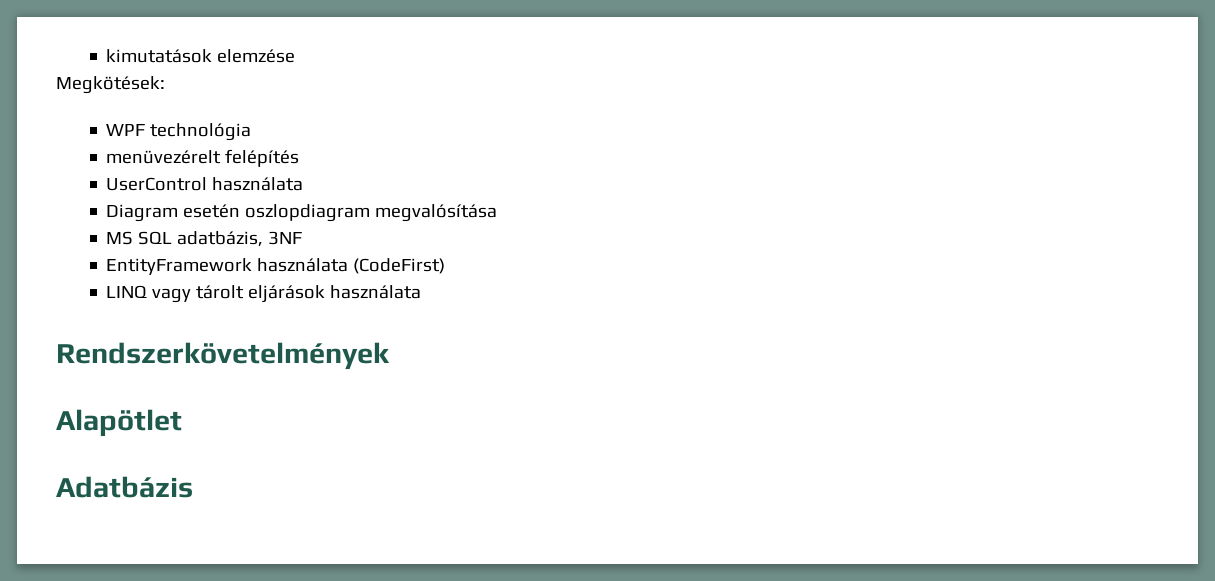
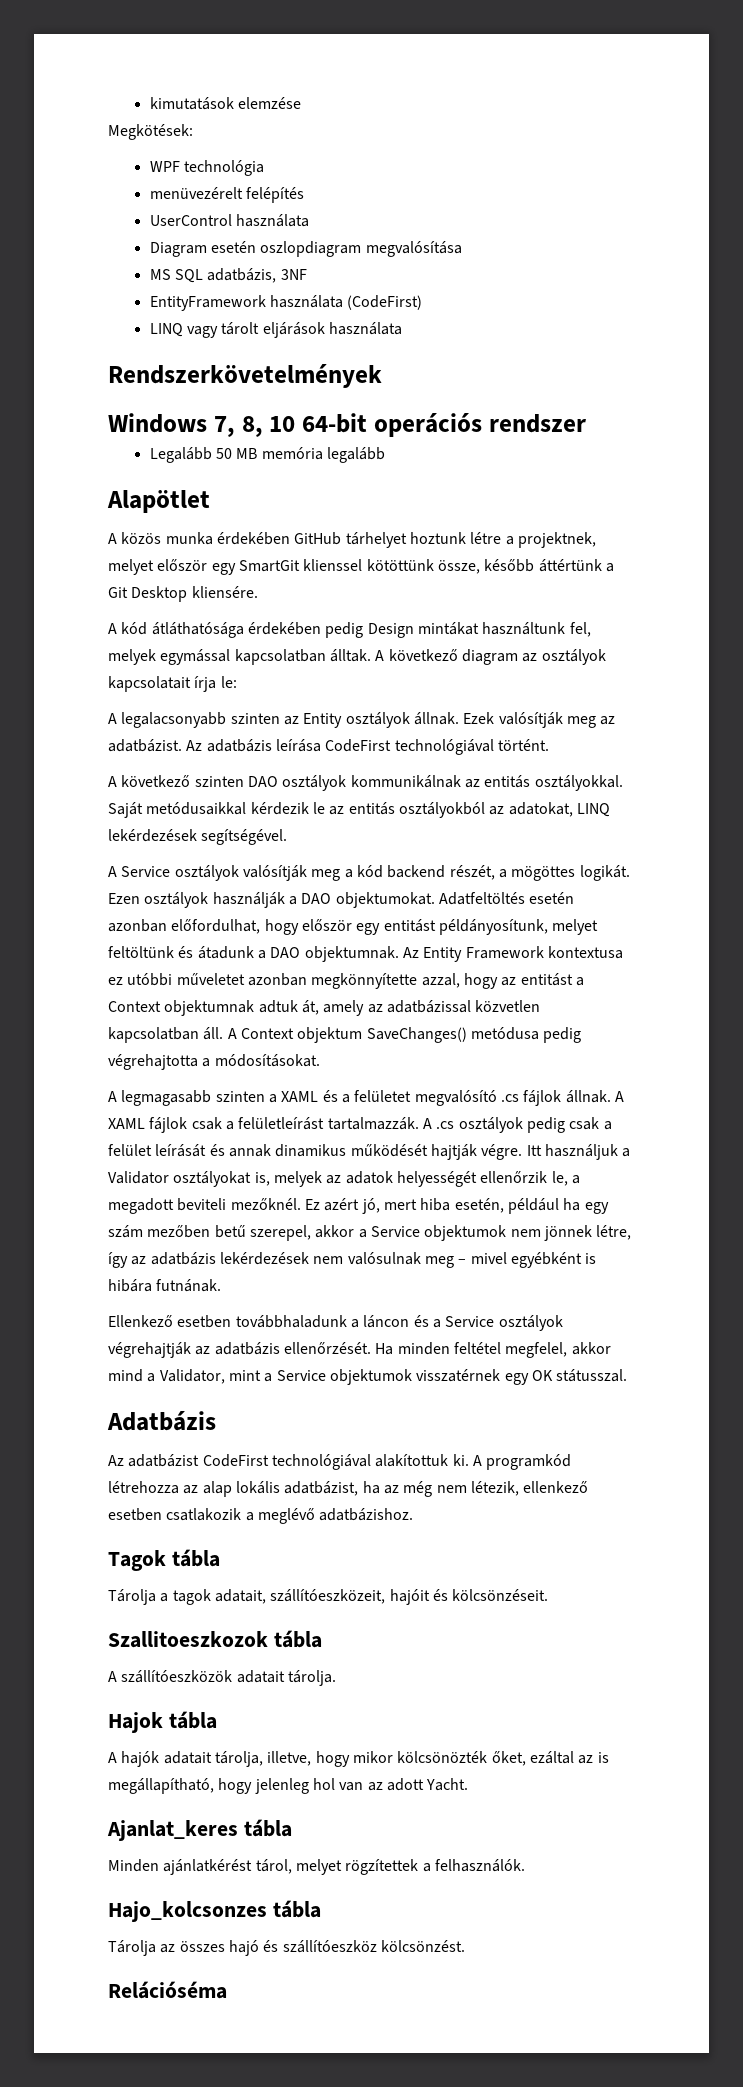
+ Windows 7, 8, 10 64-bit operációs rendszer
+ Legalább 50 MB memória legalább
  Alapötlet
+ A közös munka érdekében GitHub tárhelyet hoztunk létre a projektnek, melyet először egy SmartGit klienssel kötöttünk össze, később áttértünk a Git Desktop kliensére.
+ A kód átláthatósága érdekében pedig Design mintákat használtunk fel, melyek egymással kapcsolatban álltak. A következő diagram az osztályok kapcsolatait írja le:
+ A legalacsonyabb szinten az Entity osztályok állnak. Ezek valósítják meg az adatbázist. Az adatbázis leírása CodeFirst technológiával történt.
+ A következő szinten DAO osztályok kommunikálnak az entitás osztályokkal. Saját metódusaikkal kérdezik le az entitás osztályokból az adatokat, LINQ lekérdezések segítségével.
+ A Service osztályok valósítják meg a kód backend részét, a mögöttes logikát. Ezen osztályok használják a DAO objektumokat. Adatfeltöltés esetén azonban előfordulhat, hogy először egy entitást példányosítunk, melyet feltöltünk és átadunk a DAO objektumnak. Az Entity Framework kontextusa ez utóbbi műveletet azonban megkönnyítette azzal, hogy az entitást a Context objektumnak adtuk át, amely az adatbázissal közvetlen kapcsolatban áll. A Context objektum SaveChanges() metódusa pedig végrehajtotta a módosításokat.
+ A legmagasabb szinten a XAML és a felületet megvalósító .cs fájlok állnak. A XAML fájlok csak a felületleírást tartalmazzák. A .cs osztályok pedig csak a felület leírását és annak dinamikus működését hajtják végre. Itt használjuk a Validator osztályokat is, melyek az adatok helyességét ellenőrzik le, a megadott beviteli mezőknél. Ez azért jó, mert hiba esetén, például ha egy szám mezőben betű szerepel, akkor a Service objektumok nem jönnek létre, így az adatbázis lekérdezések nem valósulnak meg – mivel egyébként is hibára futnának.
+ Ellenkező esetben továbbhaladunk a láncon és a Service osztályok végrehajtják az adatbázis ellenőrzését. Ha minden feltétel megfelel, akkor mind a Validator, mint a Service objektumok visszatérnek egy OK státusszal.
  Adatbázis
+ Az adatbázist CodeFirst technológiával alakítottuk ki. A programkód létrehozza az alap lokális adatbázist, ha az még nem létezik, ellenkező esetben csatlakozik a meglévő adatbázishoz.
+ Tagok tábla
+ Tárolja a tagok adatait, szállítóeszközeit, hajóit és kölcsönzéseit.
+ Szallitoeszkozok tábla
+ A szállítóeszközök adatait tárolja.
+ Hajok tábla
+ A hajók adatait tárolja, illetve, hogy mikor kölcsönözték őket, ezáltal az is megállapítható, hogy jelenleg hol van az adott Yacht.
+ Ajanlat_keres tábla
+ Minden ajánlatkérést tárol, melyet rögzítettek a felhasználók.
+ Hajo_kolcsonzes tábla
+ Tárolja az összes hajó és szállítóeszköz kölcsönzést.
+ Relációséma

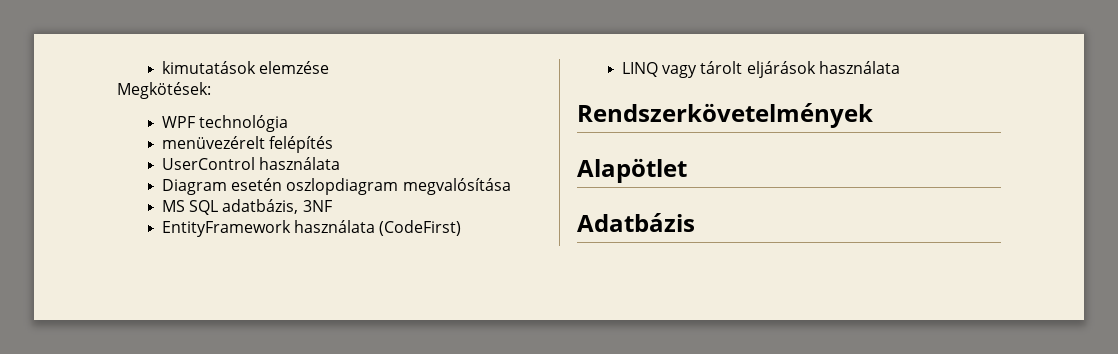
- Windows 7, 8, 10 64-bit operációs rendszer
- Legalább 50 MB memória legalább
  Alapötlet
- A közös munka érdekében GitHub tárhelyet hoztunk létre a projektnek, melyet először egy SmartGit klienssel kötöttünk össze, később áttértünk a Git Desktop kliensére.
- A kód átláthatósága érdekében pedig Design mintákat használtunk fel, melyek egymással kapcsolatban álltak. A következő diagram az osztályok kapcsolatait írja le:
- A legalacsonyabb szinten az Entity osztályok állnak. Ezek valósítják meg az adatbázist. Az adatbázis leírása CodeFirst technológiával történt.
- A következő szinten DAO osztályok kommunikálnak az entitás osztályokkal. Saját metódusaikkal kérdezik le az entitás osztályokból az adatokat, LINQ lekérdezések segítségével.
- A Service osztályok valósítják meg a kód backend részét, a mögöttes logikát. Ezen osztályok használják a DAO objektumokat. Adatfeltöltés esetén azonban előfordulhat, hogy először egy entitást példányosítunk, melyet feltöltünk és átadunk a DAO objektumnak. Az Entity Framework kontextusa ez utóbbi műveletet azonban megkönnyítette azzal, hogy az entitást a Context objektumnak adtuk át, amely az adatbázissal közvetlen kapcsolatban áll. A Context objektum SaveChanges() metódusa pedig végrehajtotta a módosításokat.
- A legmagasabb szinten a XAML és a felületet megvalósító .cs fájlok állnak. A XAML fájlok csak a felületleírást tartalmazzák. A .cs osztályok pedig csak a felület leírását és annak dinamikus működését hajtják végre. Itt használjuk a Validator osztályokat is, melyek az adatok helyességét ellenőrzik le, a megadott beviteli mezőknél. Ez azért jó, mert hiba esetén, például ha egy szám mezőben betű szerepel, akkor a Service objektumok nem jönnek létre, így az adatbázis lekérdezések nem valósulnak meg – mivel egyébként is hibára futnának.
- Ellenkező esetben továbbhaladunk a láncon és a Service osztályok végrehajtják az adatbázis ellenőrzését. Ha minden feltétel megfelel, akkor mind a Validator, mint a Service objektumok visszatérnek egy OK státusszal.
  Adatbázis
- Az adatbázist CodeFirst technológiával alakítottuk ki. A programkód létrehozza az alap lokális adatbázist, ha az még nem létezik, ellenkező esetben csatlakozik a meglévő adatbázishoz.
- Tagok tábla
- Tárolja a tagok adatait, szállítóeszközeit, hajóit és kölcsönzéseit.
- Szallitoeszkozok tábla
- A szállítóeszközök adatait tárolja.
- Hajok tábla
- A hajók adatait tárolja, illetve, hogy mikor kölcsönözték őket, ezáltal az is megállapítható, hogy jelenleg hol van az adott Yacht.
- Ajanlat_keres tábla
- Minden ajánlatkérést tárol, melyet rögzítettek a felhasználók.
- Hajo_kolcsonzes tábla
- Tárolja az összes hajó és szállítóeszköz kölcsönzést.
- Relációséma

